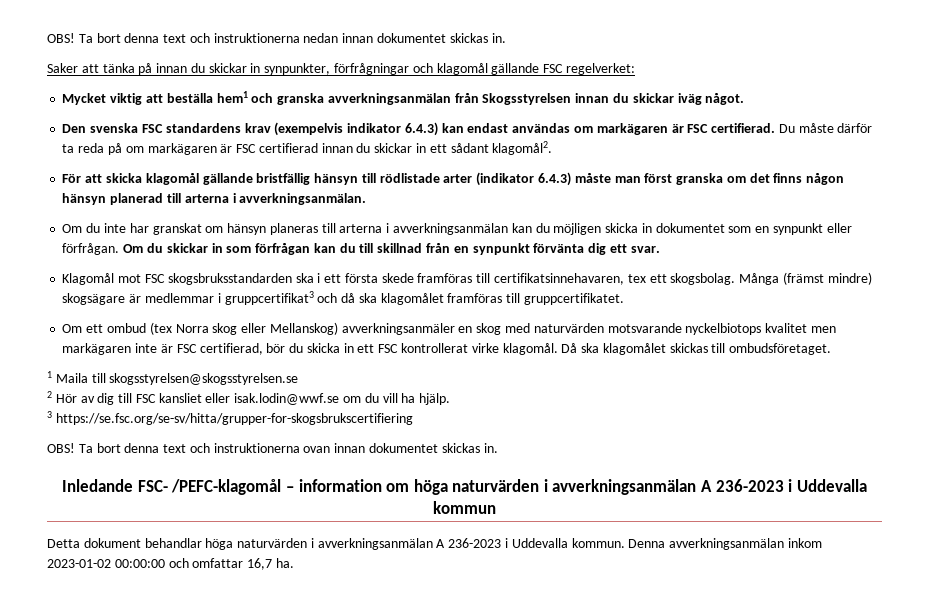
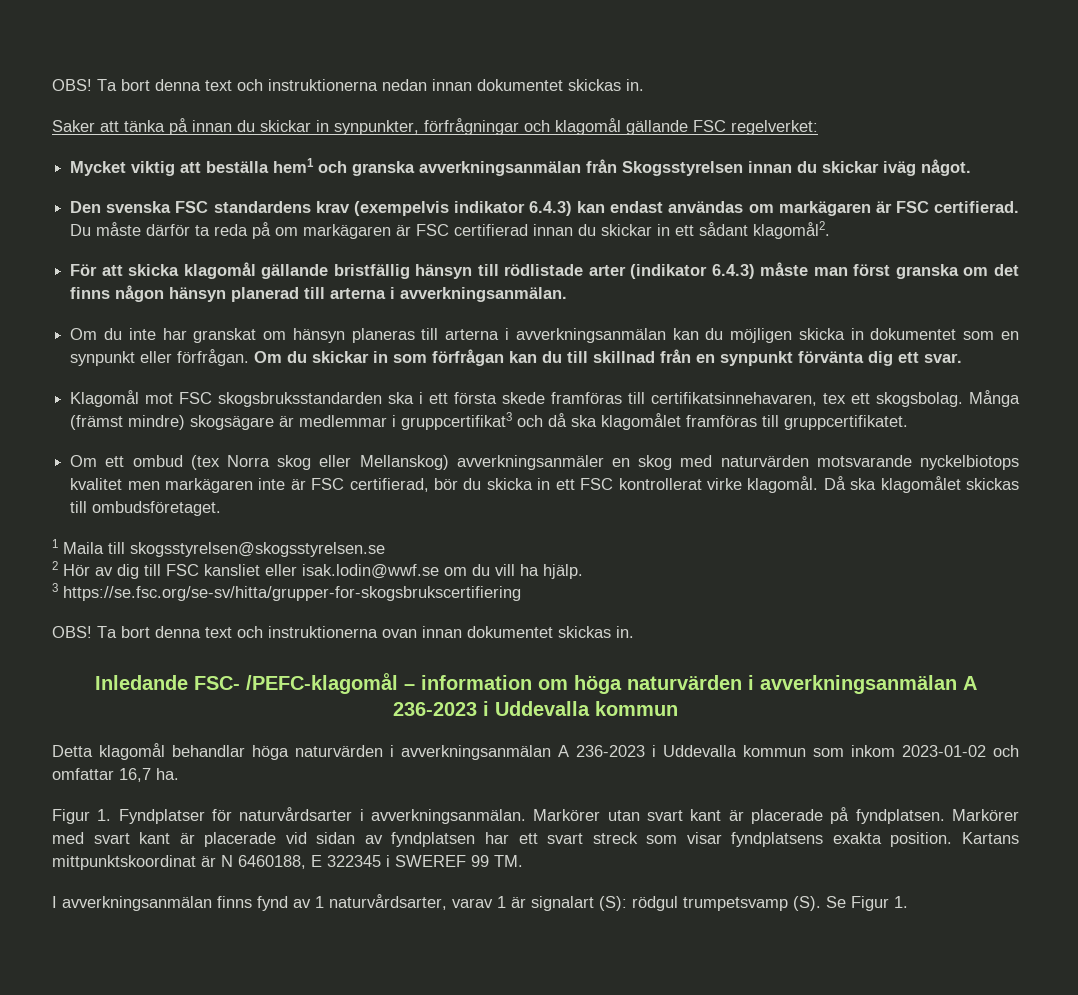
- Detta dokument behandlar höga naturvärden i avverkningsanmälan A 236-2023 i Uddevalla kommun. Denna avverkningsanmälan inkom 2023-01-02 00:00:00 och omfattar 16,7 ha.
+ Detta klagomål behandlar höga naturvärden i avverkningsanmälan A 236-2023 i Uddevalla kommun som inkom 2023-01-02 och omfattar 16,7 ha.
+ Figur 1. Fyndplatser för naturvårdsarter i avverkningsanmälan. Markörer utan svart kant är placerade på fyndplatsen. Markörer med svart kant är placerade vid sidan av fyndplatsen har ett svart streck som visar fyndplatsens exakta position. Kartans mittpunktskoordinat är N 6460188, E 322345 i SWEREF 99 TM.
+ I avverkningsanmälan finns fynd av 1 naturvårdsarter, varav 1 är signalart (S): rödgul trumpetsvamp (S). Se Figur 1.

